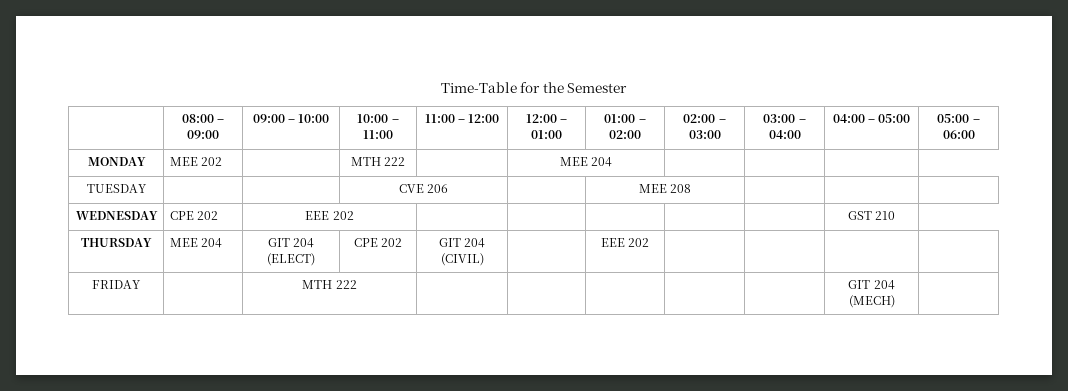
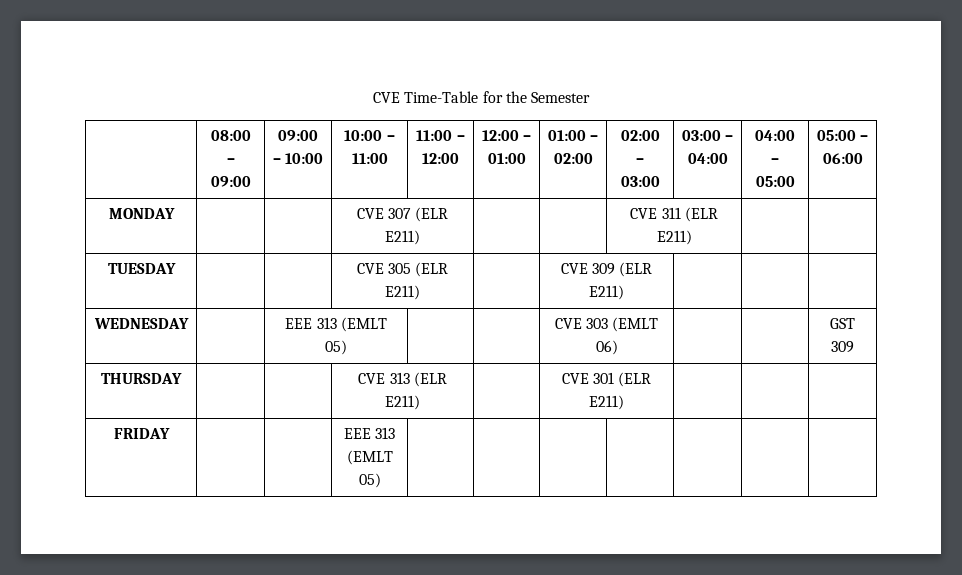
- Time-Table for the Semester
+ CVE Time-Table for the Semester
- MONDAY | MEE 202 | | MTH 222 | | MEE 204 | | |
- TUESDAY | | | CVE 206 | | MEE 208 | | |
+ MONDAY | | | CVE 307 (ELR E211) | | | CVE 311 (ELR E211) | |
+ TUESDAY | | | CVE 305 (ELR E211) | | CVE 309 (ELR E211) | | |
- WEDNESDAY | CPE 202 | EEE 202 | | | | | | GST 210
+ WEDNESDAY | | EEE 313 (EMLT 05) | | | CVE 303 (EMLT 06) | | | GST 309
- THURSDAY | MEE 204 | GIT 204 (ELECT) | CPE 202 | GIT 204 (CIVIL) | | EEE 202 | | | |
- FRIDAY | | MTH 222 | | | | | | GIT 204 (MECH) |
+ THURSDAY | | | CVE 313 (ELR E211) | | CVE 301 (ELR E211) | | |
+ FRIDAY | | | EEE 313 (EMLT 05) | | | | | | |

